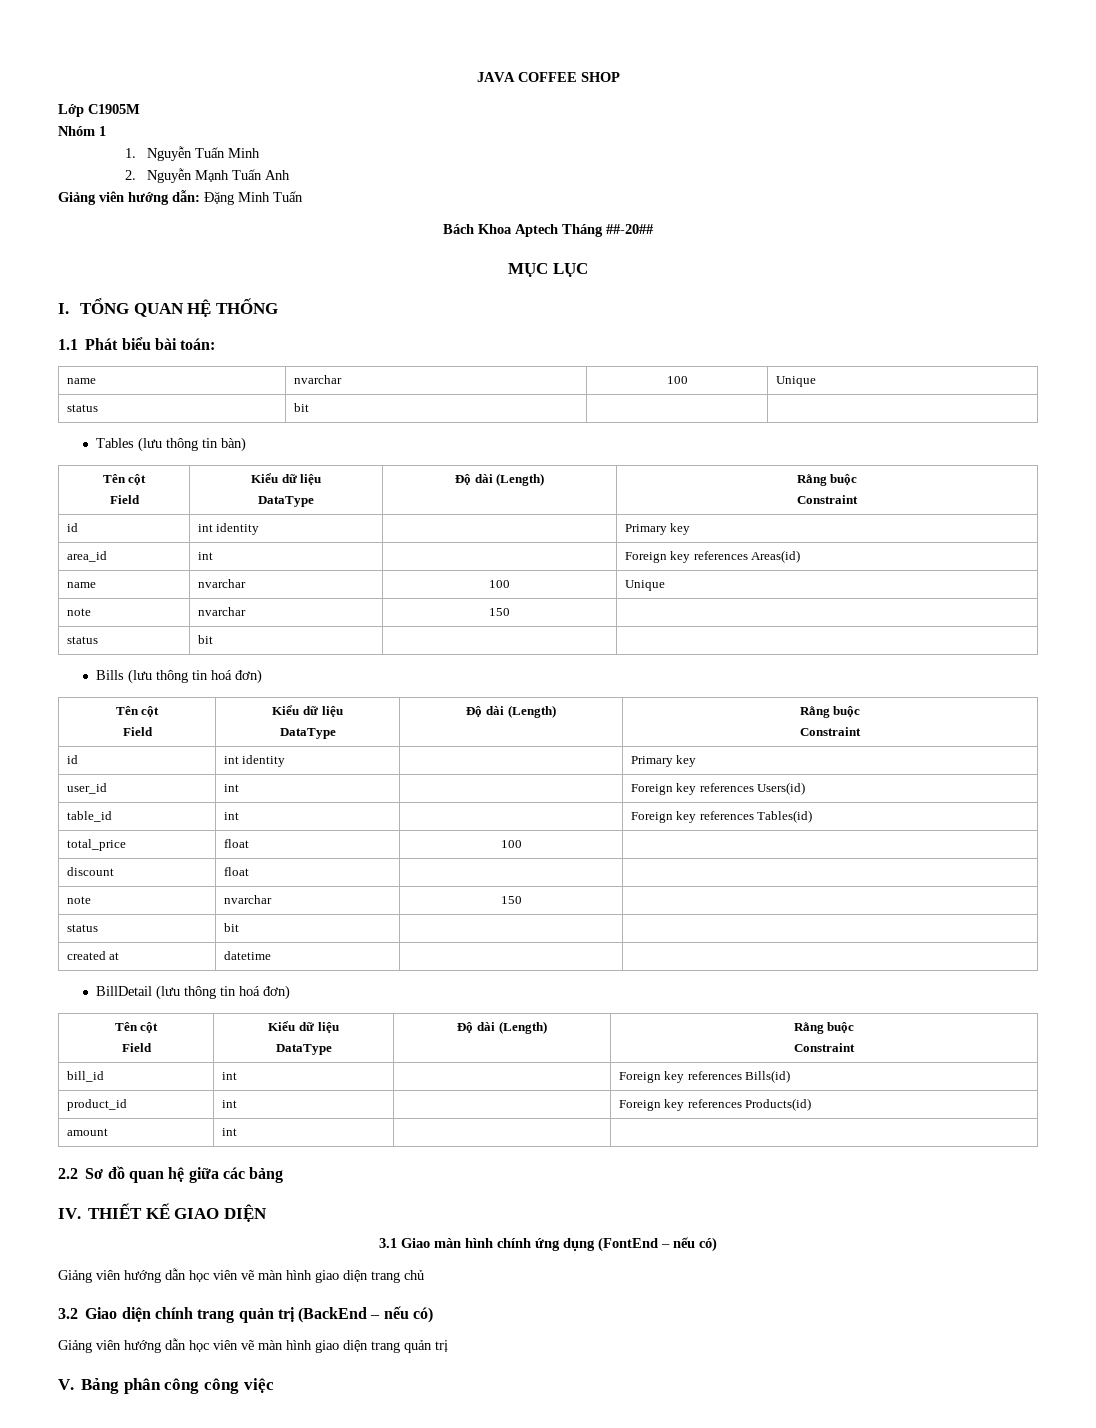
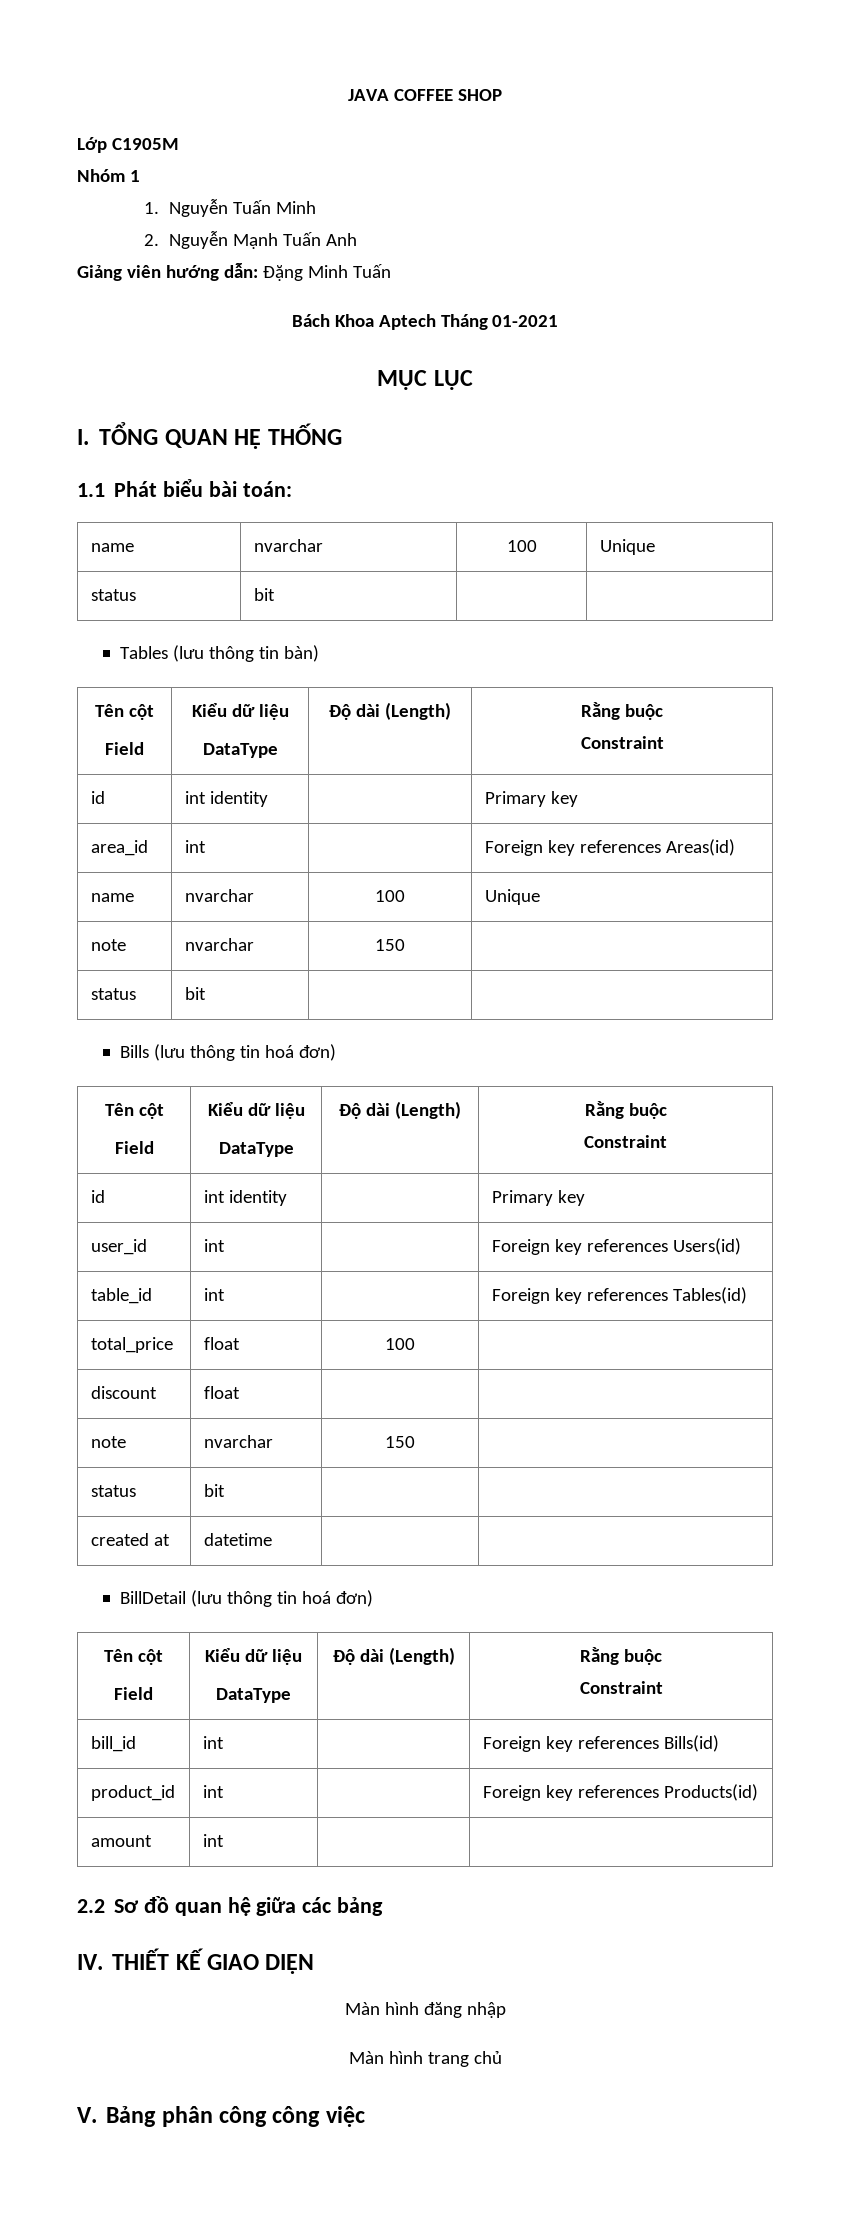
- Bách Khoa Aptech Tháng ##-20##
+ Bách Khoa Aptech Tháng 01-2021
- 3.1 Giao màn hình chính ứng dụng (FontEnd – nếu có)
- Giảng viên hướng dẫn học viên vẽ màn hình giao diện trang chủ
- 3.2 Giao diện chính trang quản trị (BackEnd – nếu có)
- Giảng viên hướng dẫn học viên vẽ màn hình giao diện trang quản trị
+ Màn hình đăng nhập
+ Màn hình trang chủ

